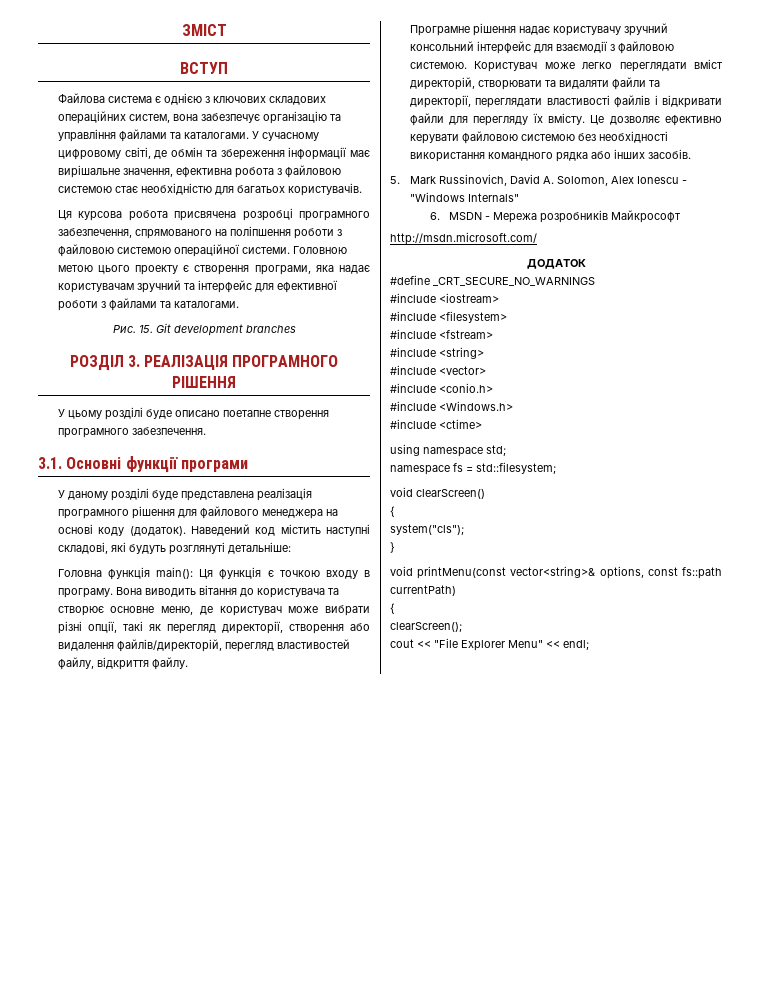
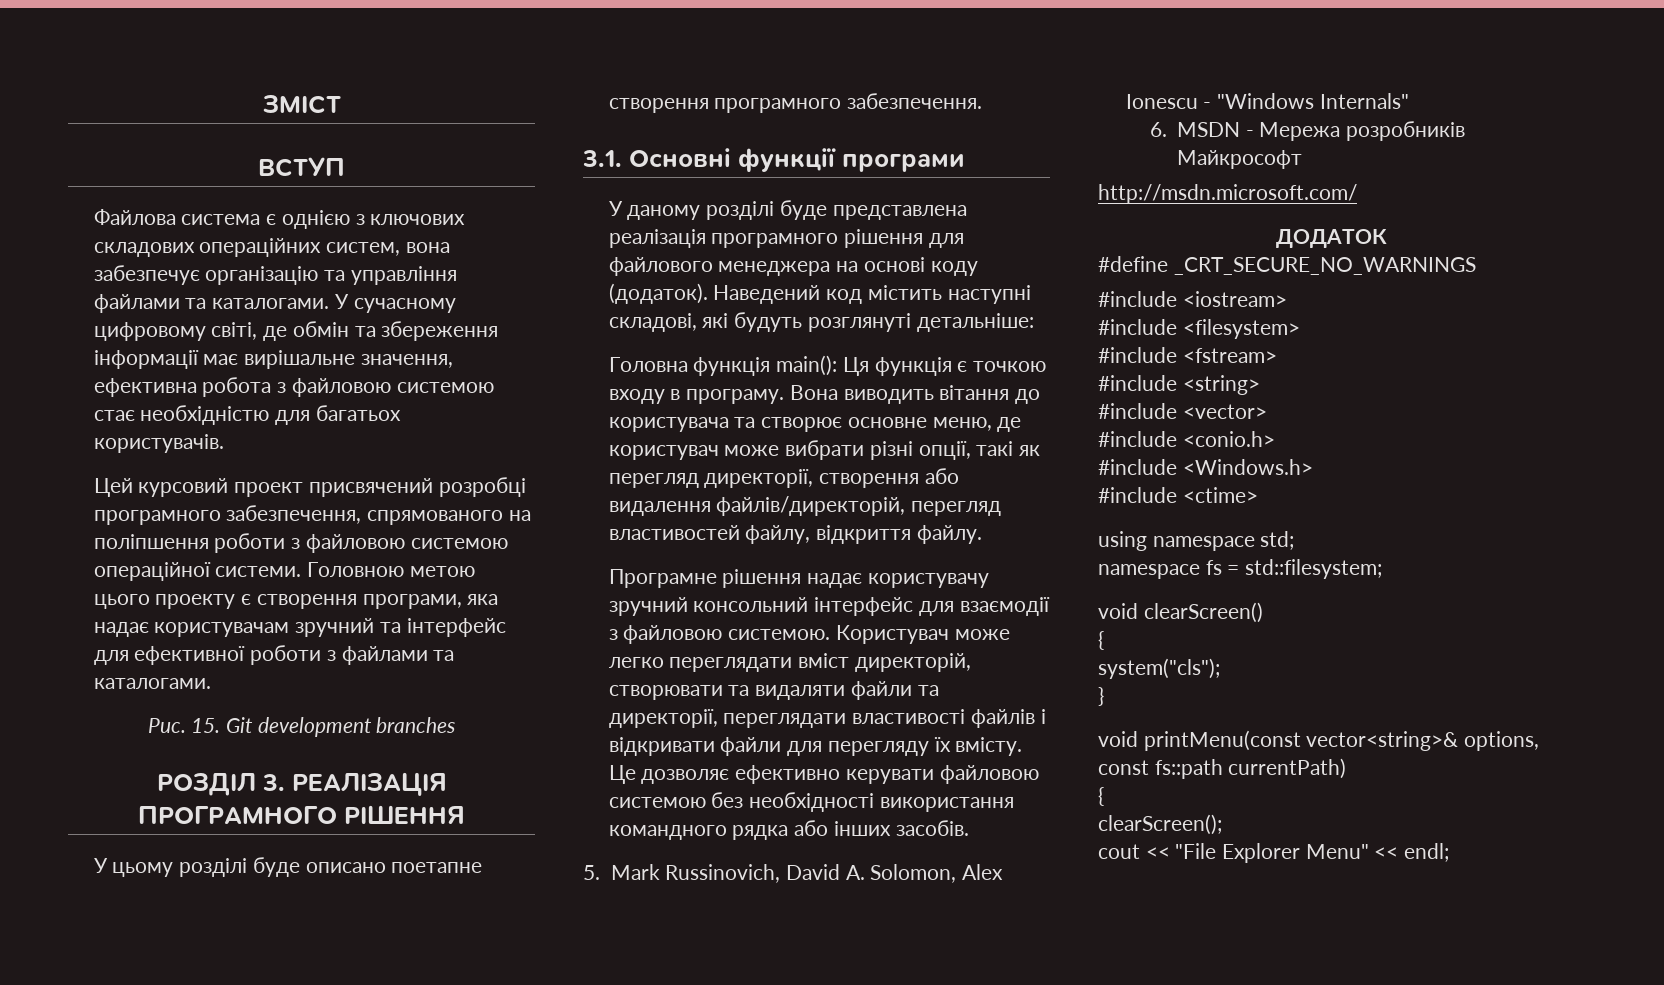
- Ця курсова робота присвячена розробці програмного забезпечення, спрямованого на поліпшення роботи з файловою системою операційної системи.
+ Цей курсовий проект присвячений розробці програмного забезпечення, спрямованого на поліпшення роботи з файловою системою операційної системи.

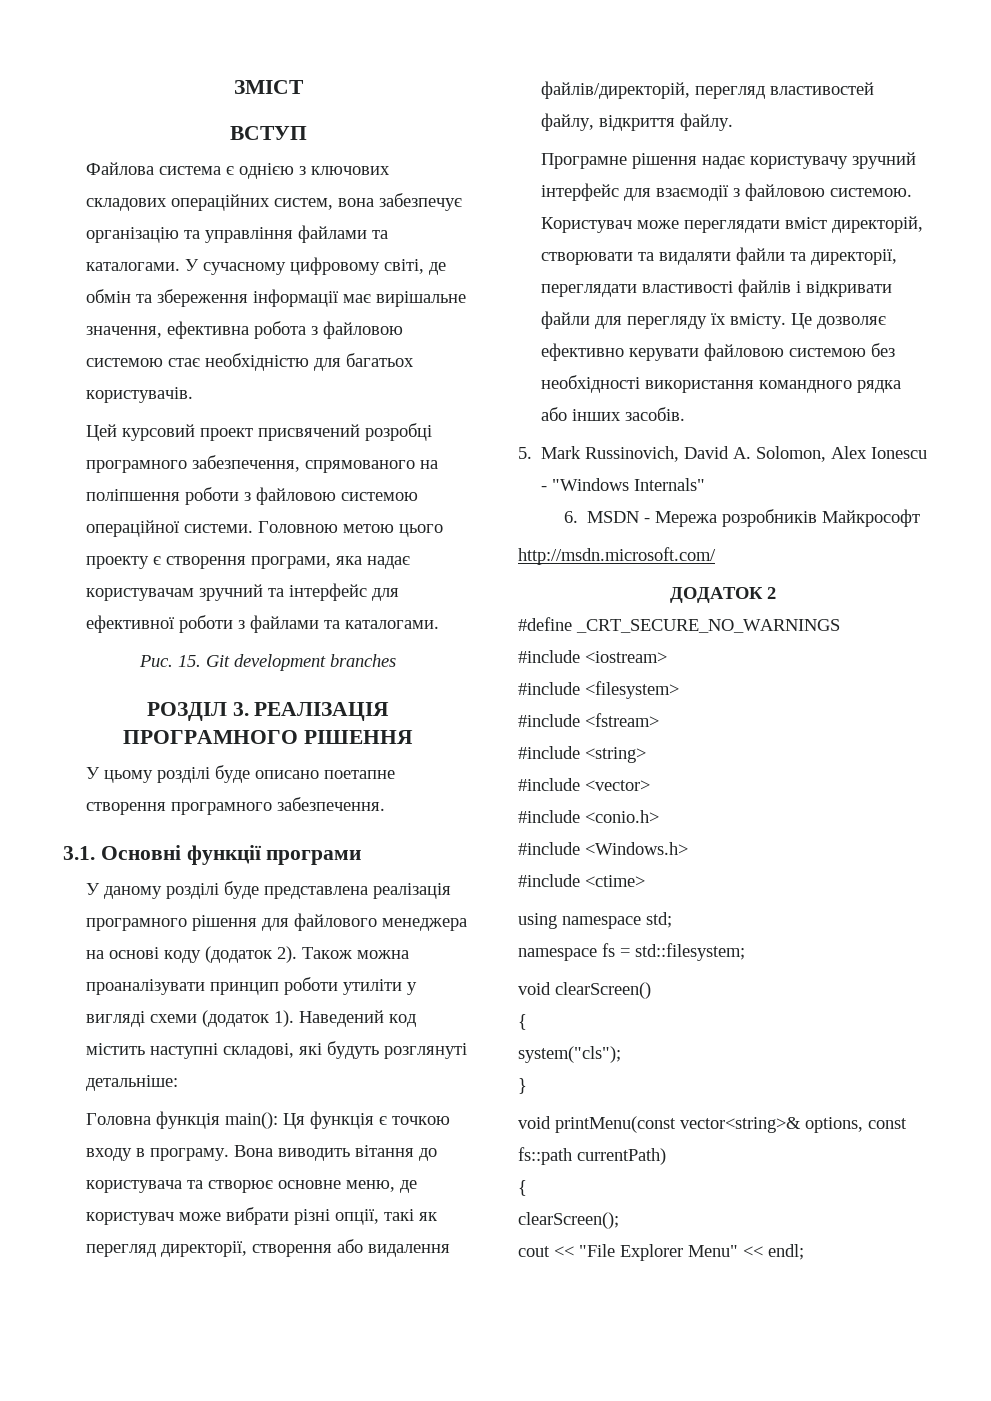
- У даному розділі буде представлена реалізація програмного рішення для файлового менеджера на основі коду (додаток).
+ У даному розділі буде представлена реалізація програмного рішення для файлового менеджера на основі коду (додаток 2). Також можна проаналізувати принцип роботи утиліти у вигляді схеми (додаток 1).
- Програмне рішення надає користувачу зручний консольний інтерфейс для взаємодії з файловою системою.
+ Програмне рішення надає користувачу зручний інтерфейс для взаємодії з файловою системою.
- Користувач може легко переглядати вміст директорій, створювати та видаляти файли та директорії, переглядати властивості файлів і відкривати файли для перегляду їх вмісту.
+ Користувач може переглядати вміст директорій, створювати та видаляти файли та директорії, переглядати властивості файлів і відкривати файли для перегляду їх вмісту.
- ДОДАТОК
+ ДОДАТОК 2

